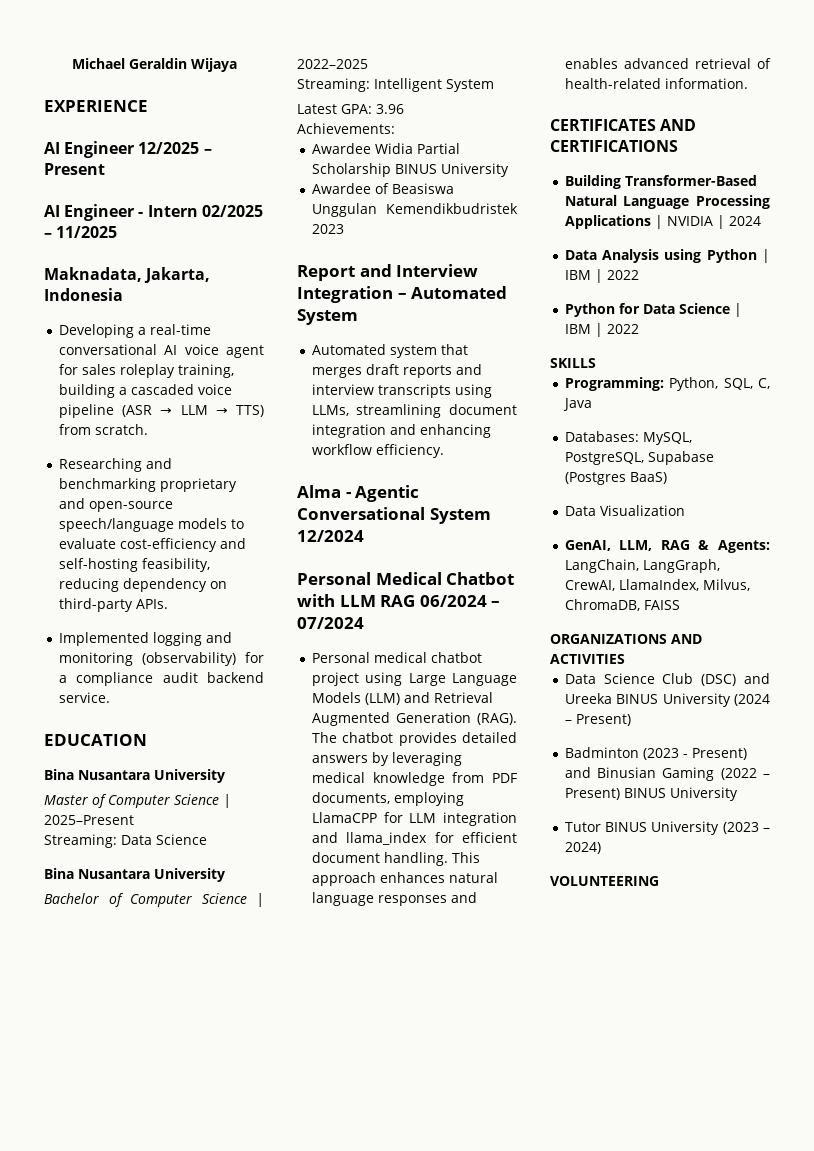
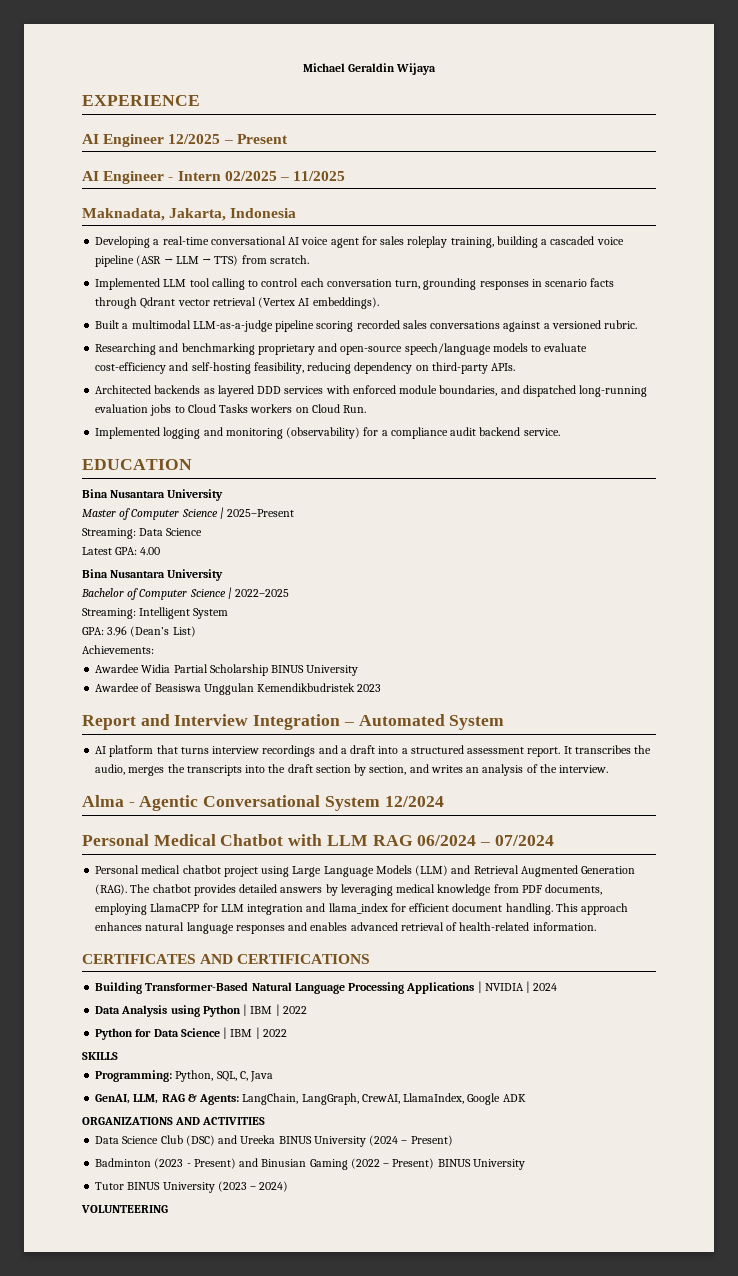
+ Implemented LLM tool calling to control each conversation turn, grounding responses in scenario facts through Qdrant vector retrieval (Vertex AI embeddings).
+ Built a multimodal LLM-as-a-judge pipeline scoring recorded sales conversations against a versioned rubric.
+ Architected backends as layered DDD services with enforced module boundaries, and dispatched long-running evaluation jobs to Cloud Tasks workers on Cloud Run.
+ Latest GPA: 4.00
- Latest GPA: 3.96
+ GPA: 3.96 (Dean’s List)
- Automated system that merges draft reports and interview transcripts using LLMs, streamlining document integration and enhancing workflow efficiency.
+ AI platform that turns interview recordings and a draft into a structured assessment report. It transcribes the audio, merges the transcripts into the draft section by section, and writes an analysis of the interview.
- Databases: MySQL, PostgreSQL, Supabase (Postgres BaaS)
- Data Visualization
- GenAI, LLM, RAG & Agents: LangChain, LangGraph, CrewAI, LlamaIndex, Milvus, ChromaDB, FAISS
+ GenAI, LLM, RAG & Agents: LangChain, LangGraph, CrewAI, LlamaIndex, Google ADK

